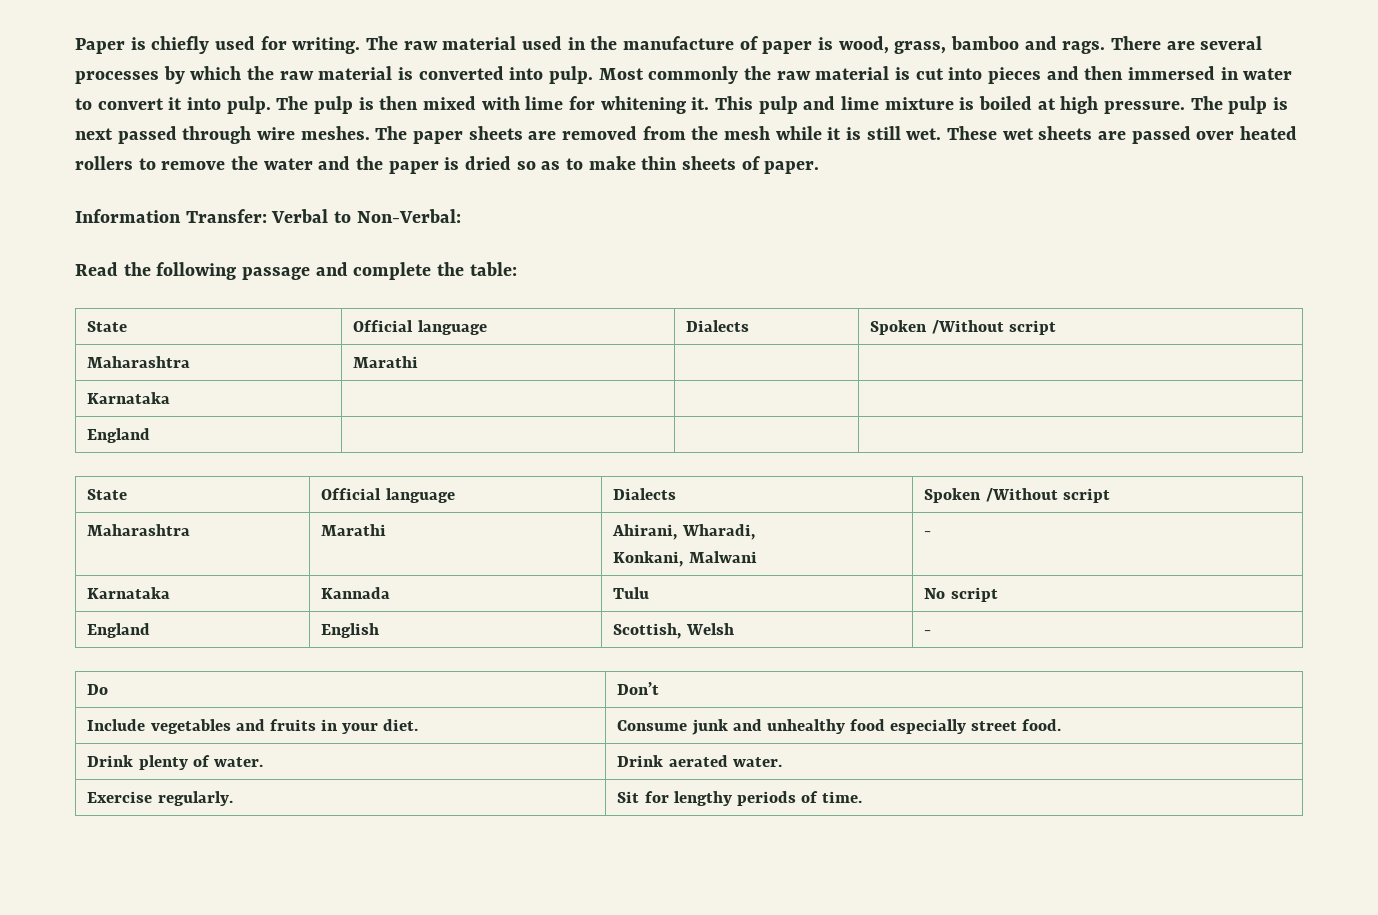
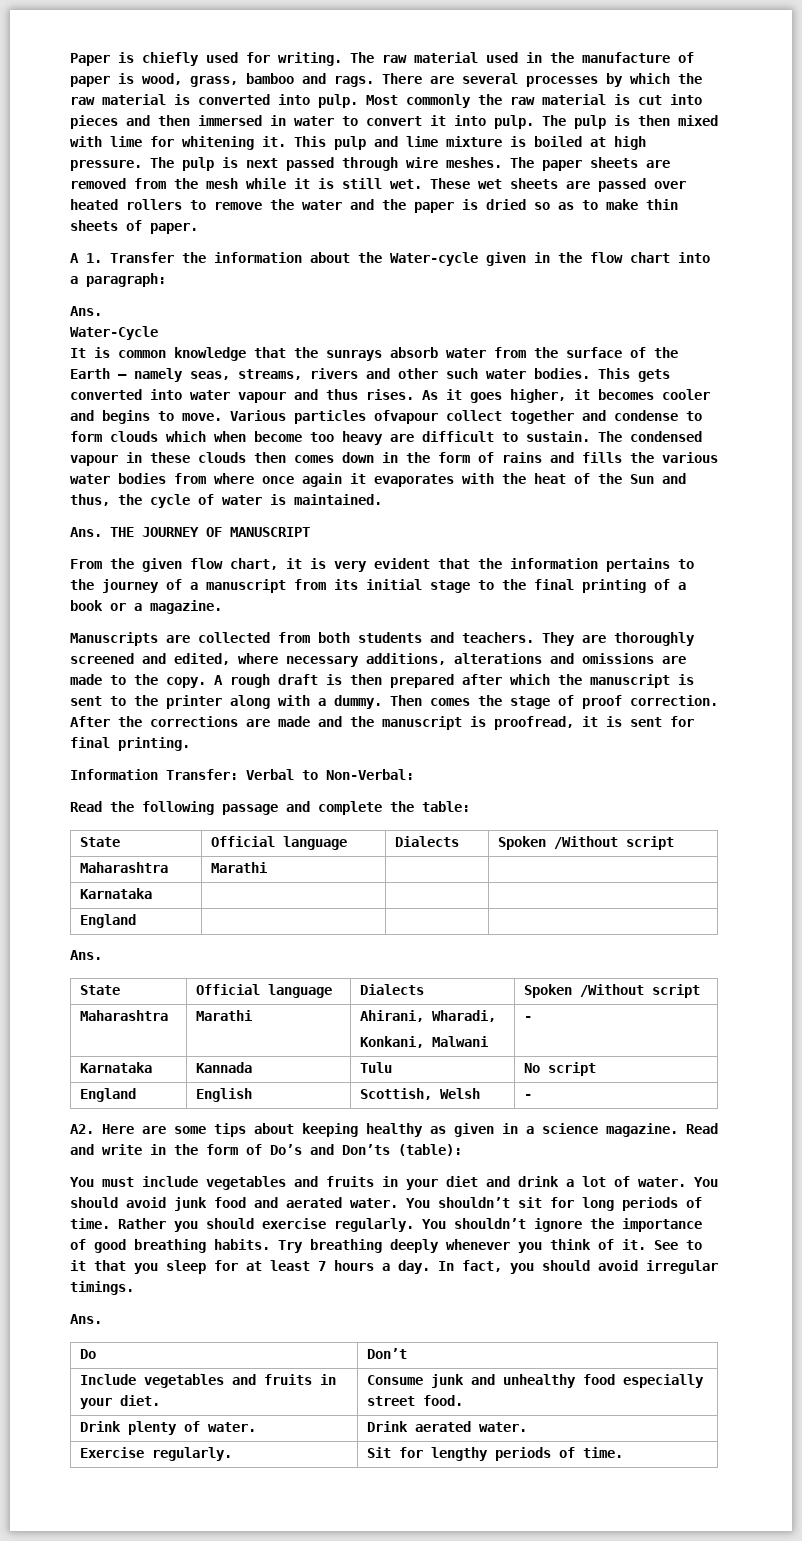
+ A 1. Transfer the information about the Water-cycle given in the flow chart into a paragraph:
+ Ans.
+ Water-Cycle
+ It is common knowledge that the sunrays absorb water from the surface of the Earth — namely seas, streams, rivers and other such water bodies. This gets converted into water vapour and thus rises. As it goes higher, it becomes cooler and begins to move. Various particles ofvapour collect together and condense to form clouds which when become too heavy are difficult to sustain. The condensed vapour in these clouds then comes down in the form of rains and fills the various water bodies from where once again it evaporates with the heat of the Sun and thus, the cycle of water is maintained.
+ Ans. THE JOURNEY OF MANUSCRIPT
+ From the given flow chart, it is very evident that the information pertains to the journey of a manuscript from its initial stage to the final printing of a book or a magazine.
+ Manuscripts are collected from both students and teachers. They are thoroughly screened and edited, where necessary additions, alterations and omissions are made to the copy. A rough draft is then prepared after which the manuscript is sent to the printer along with a dummy. Then comes the stage of proof correction. After the corrections are made and the manuscript is proofread, it is sent for final printing.
  England | | |
+ Ans.
+ A2. Here are some tips about keeping healthy as given in a science magazine. Read and write in the form of Do’s and Don’ts (table):
+ You must include vegetables and fruits in your diet and drink a lot of water. You should avoid junk food and aerated water. You shouldn’t sit for long periods of time. Rather you should exercise regularly. You shouldn’t ignore the importance of good breathing habits. Try breathing deeply whenever you think of it. See to it that you sleep for at least 7 hours a day. In fact, you should avoid irregular timings.
+ Ans.

